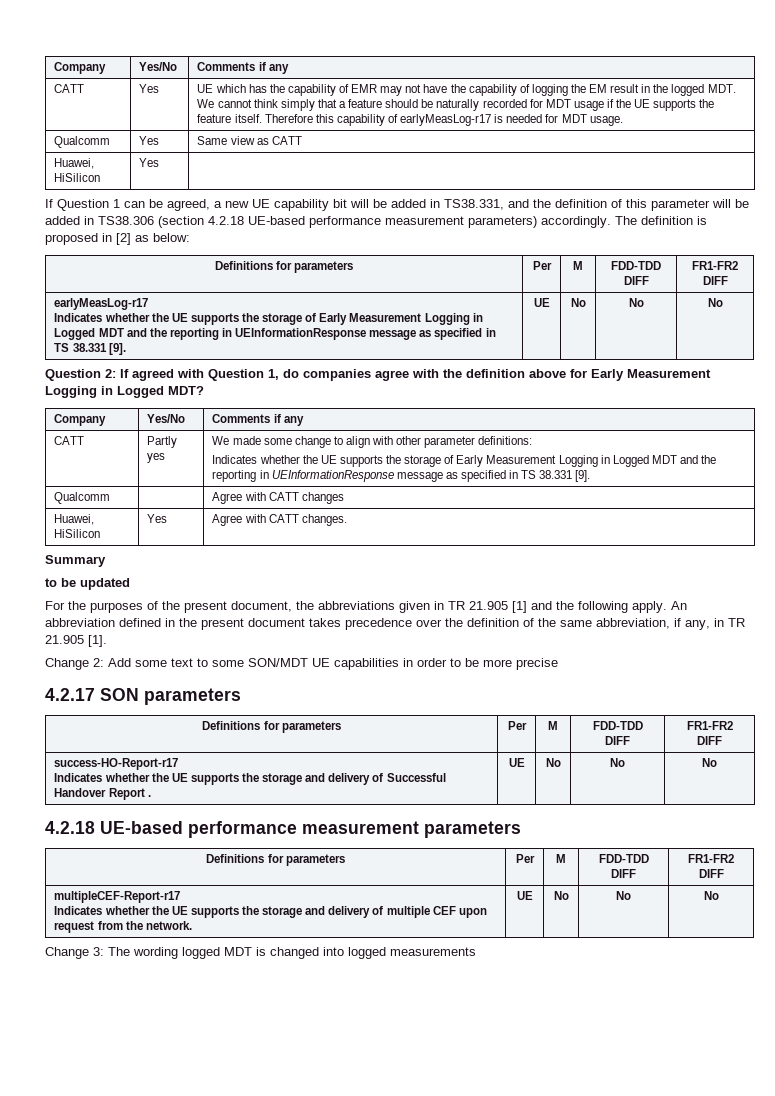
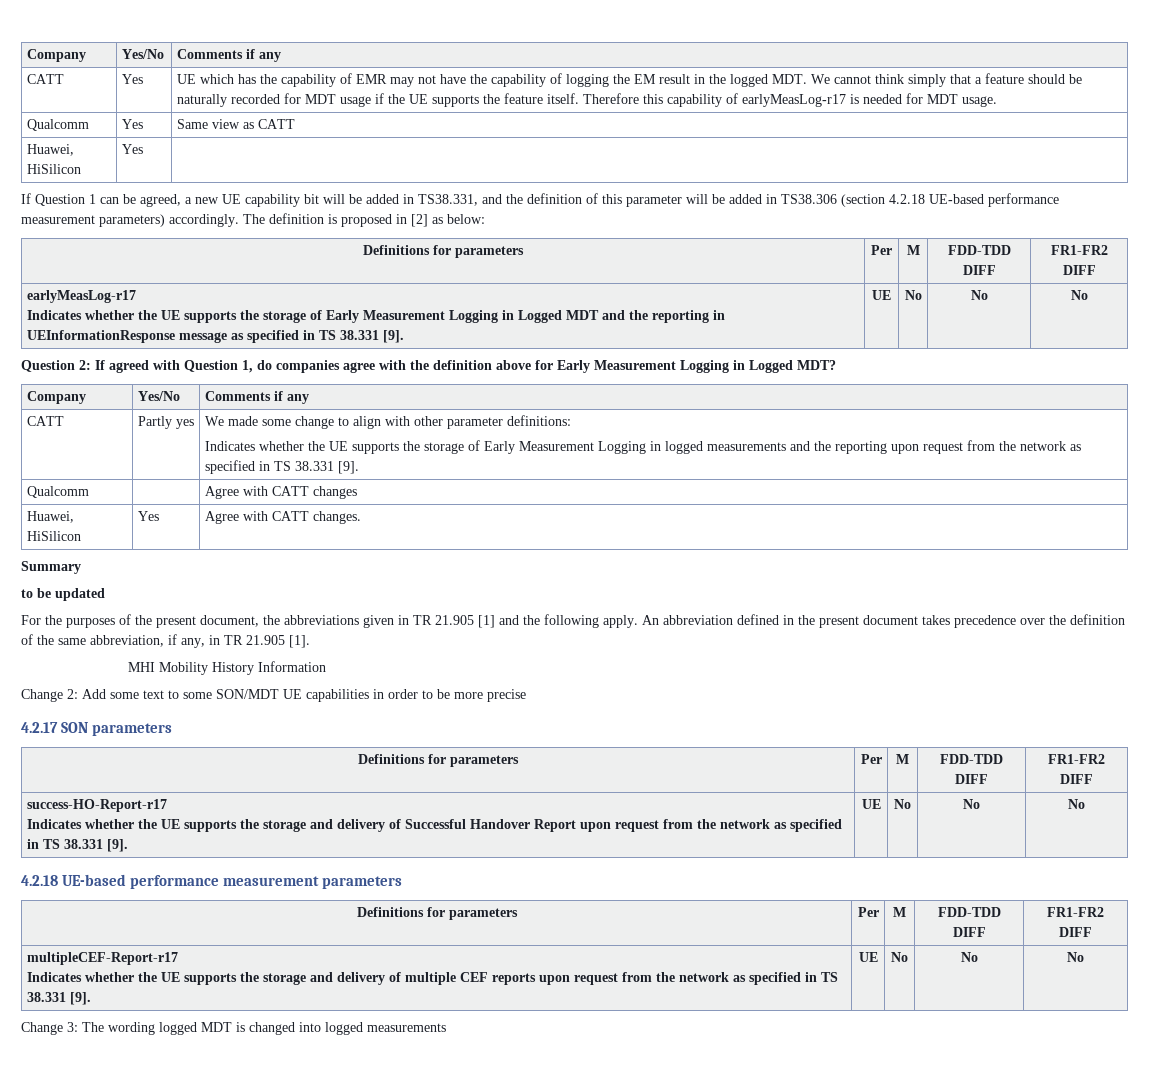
  We made some change to align with other parameter definitions:
- Indicates whether the UE supports the storage of Early Measurement Logging in Logged MDT and the reporting in UEInformationResponse message as specified in TS 38.331 [9].
+ Indicates whether the UE supports the storage of Early Measurement Logging in logged measurements and the reporting upon request from the network as specified in TS 38.331 [9].
+ MHI Mobility History Information
  success-HO-Report-r17
- Indicates whether the UE supports the storage and delivery of Successful Handover Report . | UE | No | No | No
+ Indicates whether the UE supports the storage and delivery of Successful Handover Report upon request from the network as specified in TS 38.331 [9]. | UE | No | No | No
  multipleCEF-Report-r17
- Indicates whether the UE supports the storage and delivery of multiple CEF upon request from the network. | UE | No | No | No
+ Indicates whether the UE supports the storage and delivery of multiple CEF reports upon request from the network as specified in TS 38.331 [9]. | UE | No | No | No

